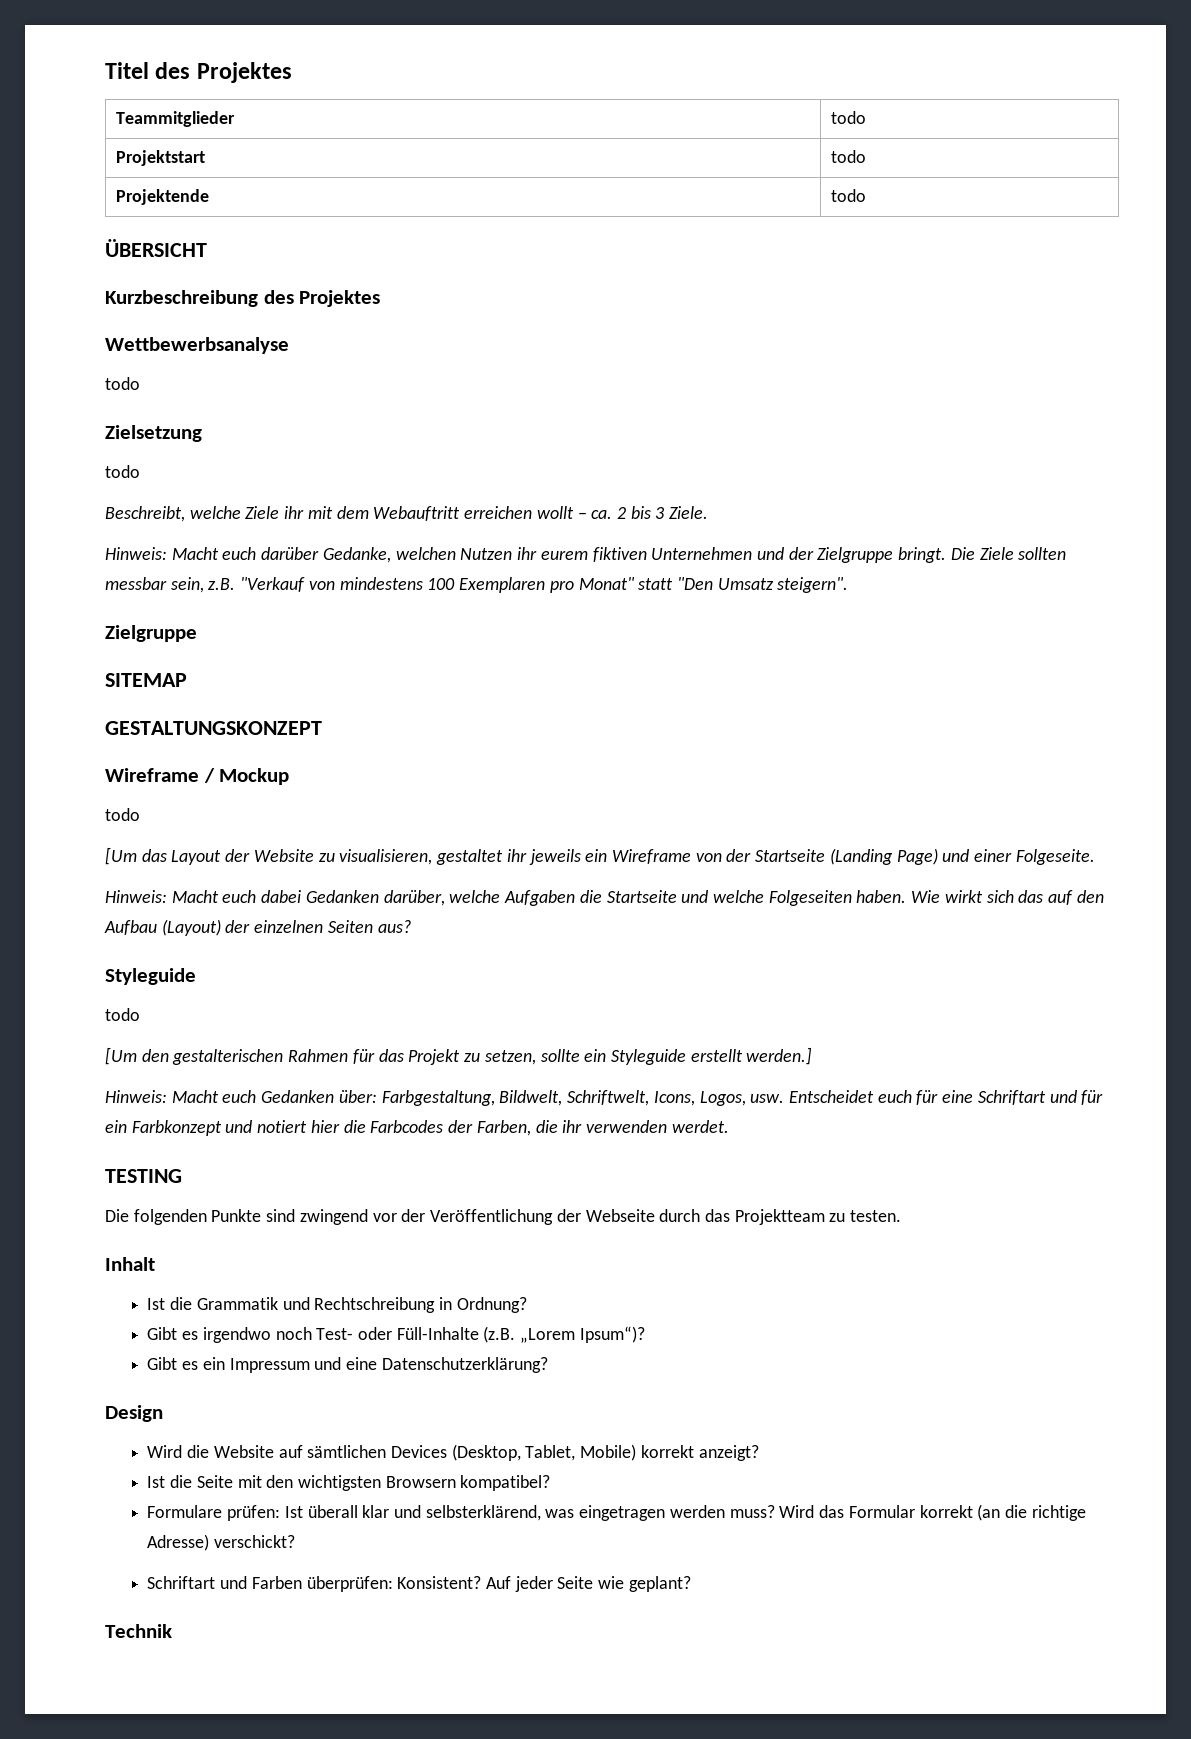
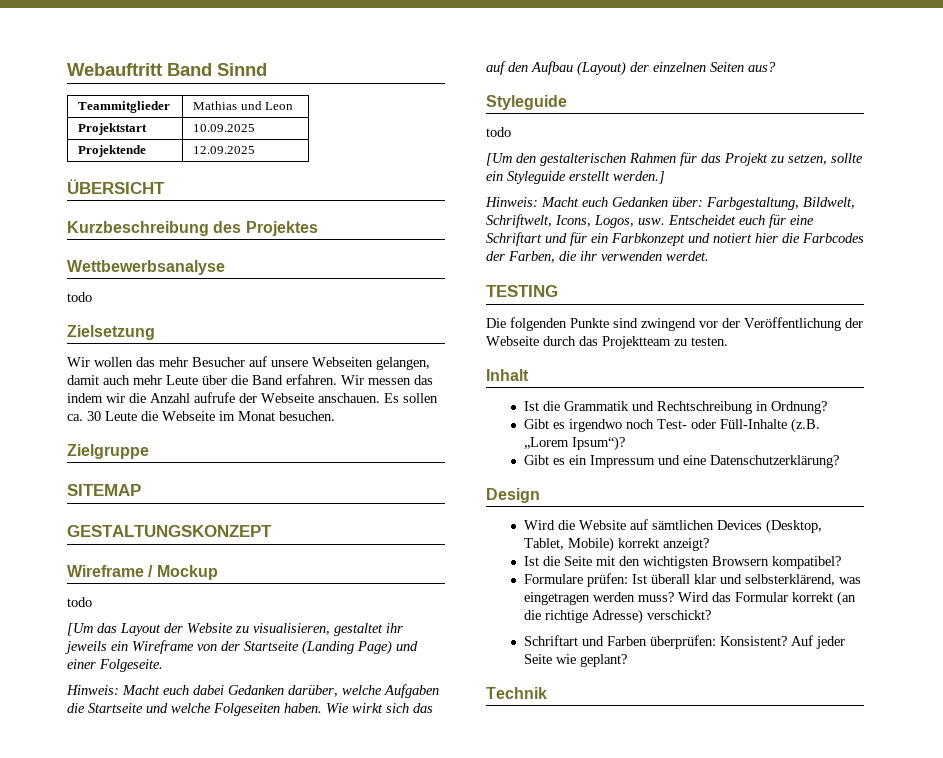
- Titel des Projektes
- Teammitglieder | todo
+ Webauftritt Band Sinnd
+ Teammitglieder | Mathias und Leon
- Projektstart | todo
+ Projektstart | 10.09.2025
- Projektende | todo
+ Projektende | 12.09.2025
  Zielsetzung
- todo
- Beschreibt, welche Ziele ihr mit dem Webauftritt erreichen wollt – ca. 2 bis 3 Ziele.
- Hinweis: Macht euch darüber Gedanke, welchen Nutzen ihr eurem fiktiven Unternehmen und der Zielgruppe bringt. Die Ziele sollten messbar sein, z.B. "Verkauf von mindestens 100 Exemplaren pro Monat" statt "Den Umsatz steigern".
+ Wir wollen das mehr Besucher auf unsere Webseiten gelangen, damit auch mehr Leute über die Band erfahren. Wir messen das indem wir die Anzahl aufrufe der Webseite anschauen. Es sollen ca. 30 Leute die Webseite im Monat besuchen.

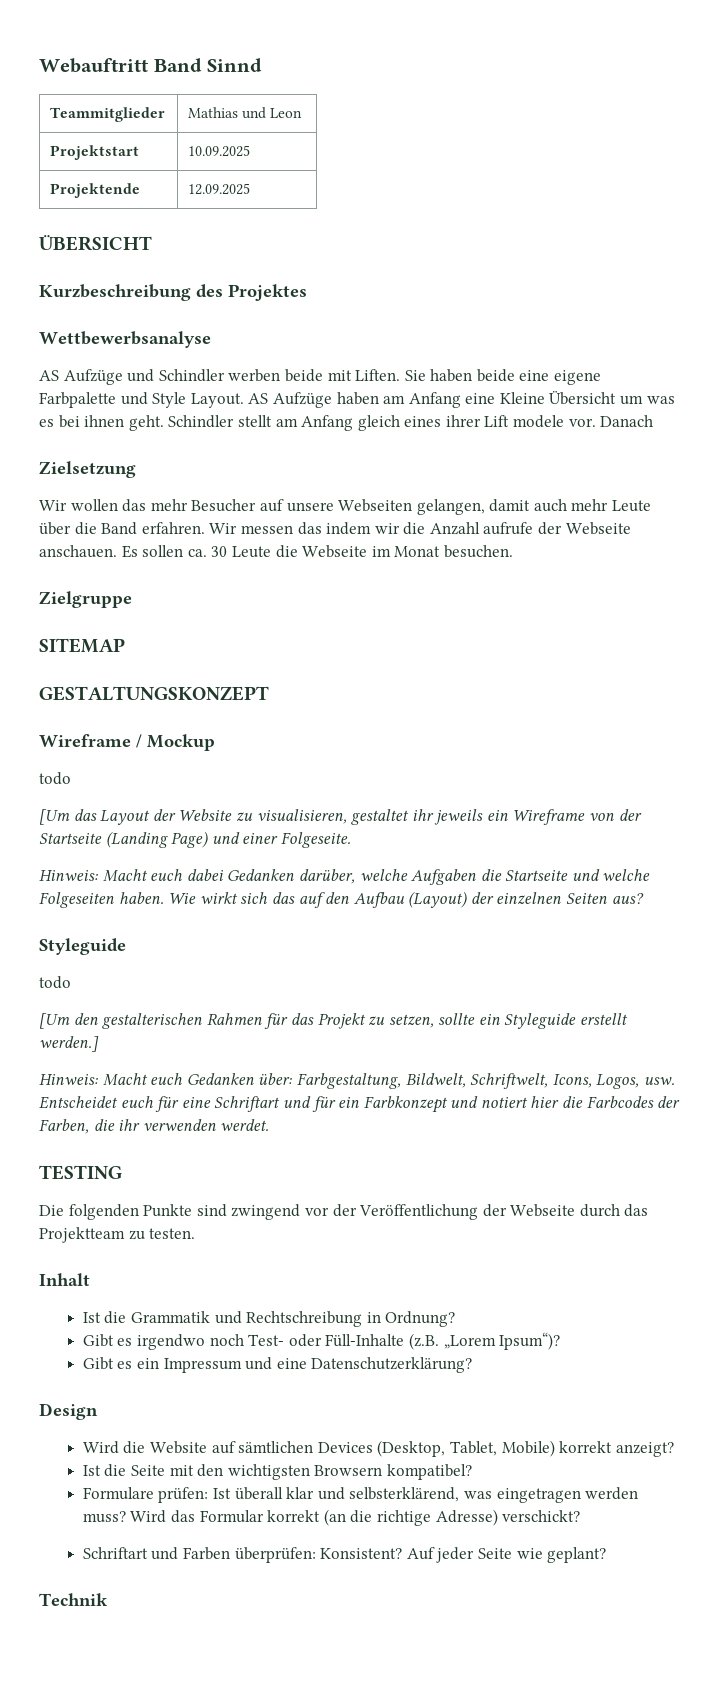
  Wettbewerbsanalyse
- todo
+ AS Aufzüge und Schindler werben beide mit Liften. Sie haben beide eine eigene Farbpalette und Style Layout. AS Aufzüge haben am Anfang eine Kleine Übersicht um was es bei ihnen geht. Schindler stellt am Anfang gleich eines ihrer Lift modele vor. Danach

